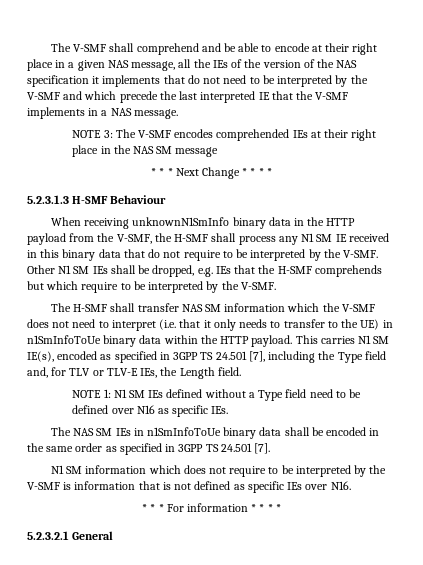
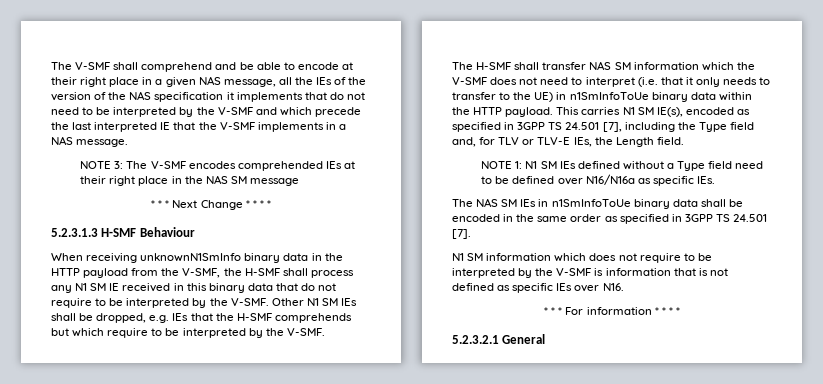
- NOTE 1: N1 SM IEs defined without a Type field need to be defined over N16 as specific IEs.
+ NOTE 1: N1 SM IEs defined without a Type field need to be defined over N16/N16a as specific IEs.

